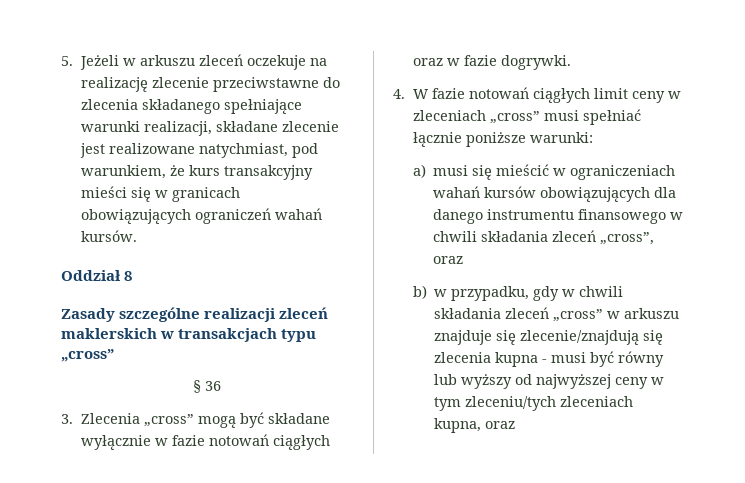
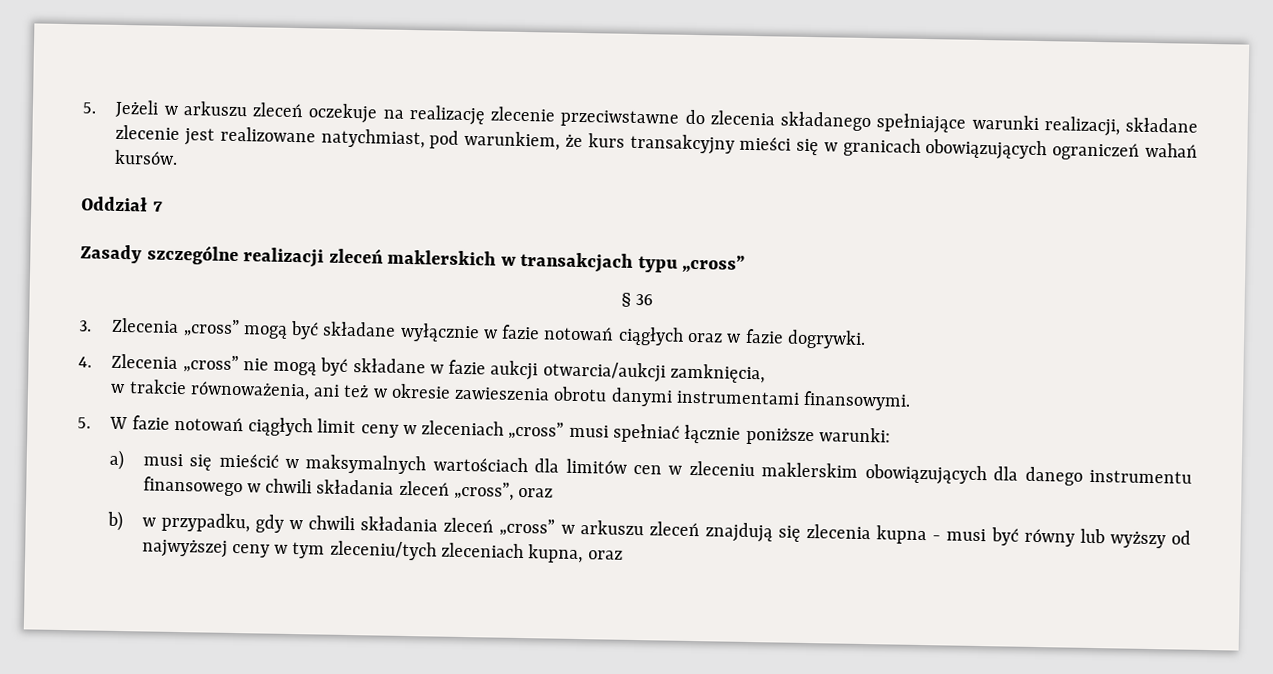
- Oddział 8
+ Oddział 7
- 4. W fazie notowań ciągłych limit ceny w zleceniach „cross” musi spełniać łącznie poniższe warunki:
+ 4. Zlecenia „cross” nie mogą być składane w fazie aukcji otwarcia/aukcji zamknięcia,
+ w trakcie równoważenia, ani też w okresie zawieszenia obrotu danymi instrumentami finansowymi.
+ 5. W fazie notowań ciągłych limit ceny w zleceniach „cross” musi spełniać łącznie poniższe warunki:
- a) musi się mieścić w ograniczeniach wahań kursów obowiązujących dla danego instrumentu finansowego w chwili składania zleceń „cross”, oraz
+ a) musi się mieścić w maksymalnych wartościach dla limitów cen w zleceniu maklerskim obowiązujących dla danego instrumentu finansowego w chwili składania zleceń „cross”, oraz
- b) w przypadku, gdy w chwili składania zleceń „cross” w arkuszu znajduje się zlecenie/znajdują się zlecenia kupna - musi być równy lub wyższy od najwyższej ceny w tym zleceniu/tych zleceniach kupna, oraz
+ b) w przypadku, gdy w chwili składania zleceń „cross” w arkuszu zleceń znajdują się zlecenia kupna - musi być równy lub wyższy od najwyższej ceny w tym zleceniu/tych zleceniach kupna, oraz

